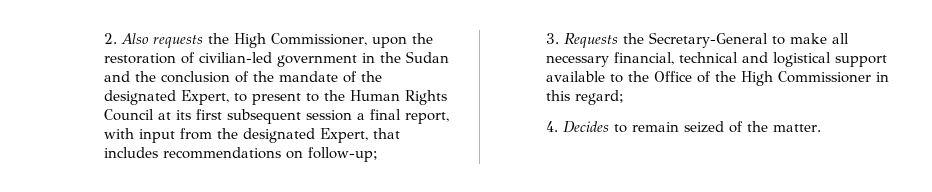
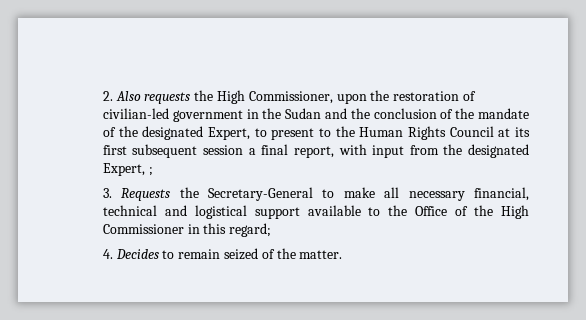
- 2. Also requests the High Commissioner, upon the restoration of civilian-led government in the Sudan and the conclusion of the mandate of the designated Expert, to present to the Human Rights Council at its first subsequent session a final report, with input from the designated Expert, that includes recommendations on follow-up;
+ 2. Also requests the High Commissioner, upon the restoration of civilian-led government in the Sudan and the conclusion of the mandate of the designated Expert, to present to the Human Rights Council at its first subsequent session a final report, with input from the designated Expert, ;

